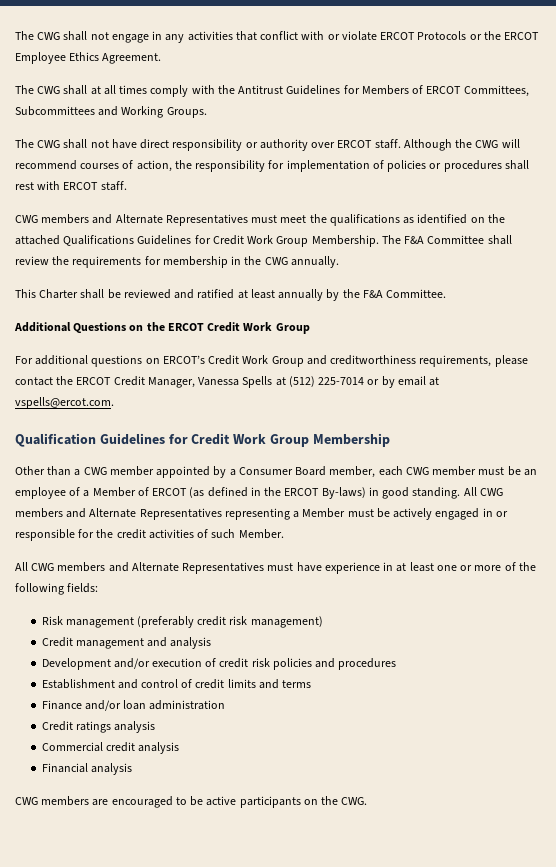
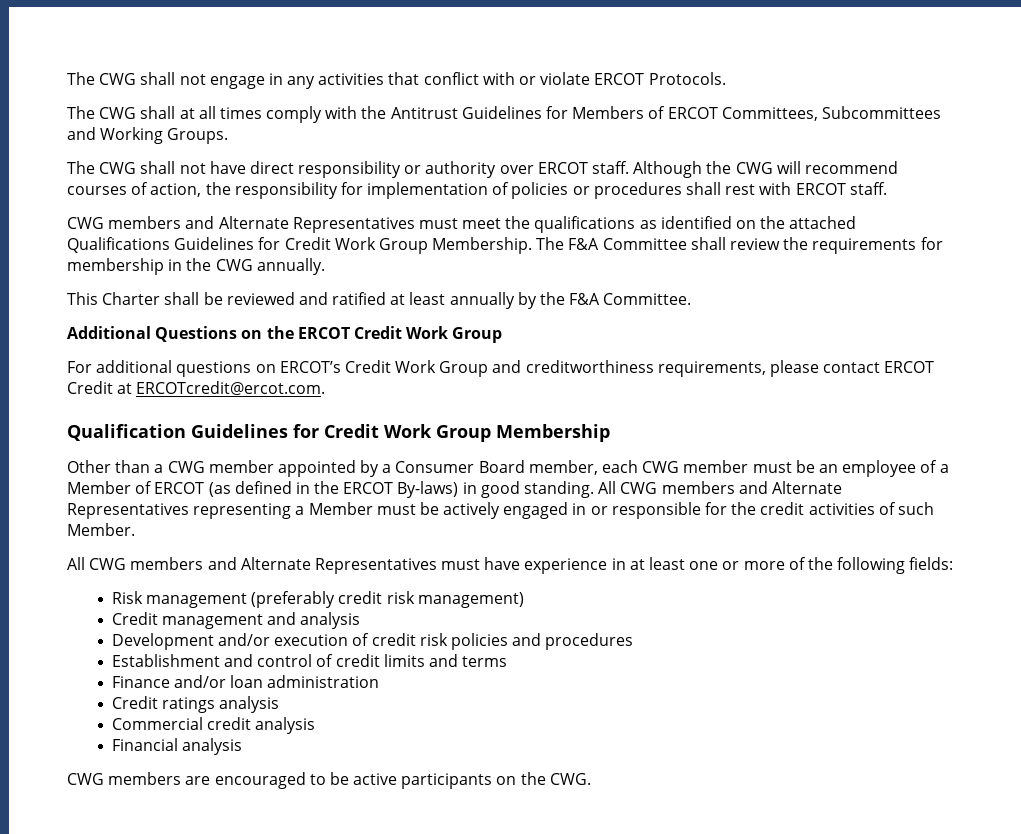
- The CWG shall not engage in any activities that conflict with or violate ERCOT Protocols or the ERCOT Employee Ethics Agreement.
+ The CWG shall not engage in any activities that conflict with or violate ERCOT Protocols.
- For additional questions on ERCOT’s Credit Work Group and creditworthiness requirements, please contact the ERCOT Credit Manager, Vanessa Spells at (512) 225-7014 or by email at vspells@ercot.com.
+ For additional questions on ERCOT’s Credit Work Group and creditworthiness requirements, please contact ERCOT Credit at ERCOTcredit@ercot.com.

